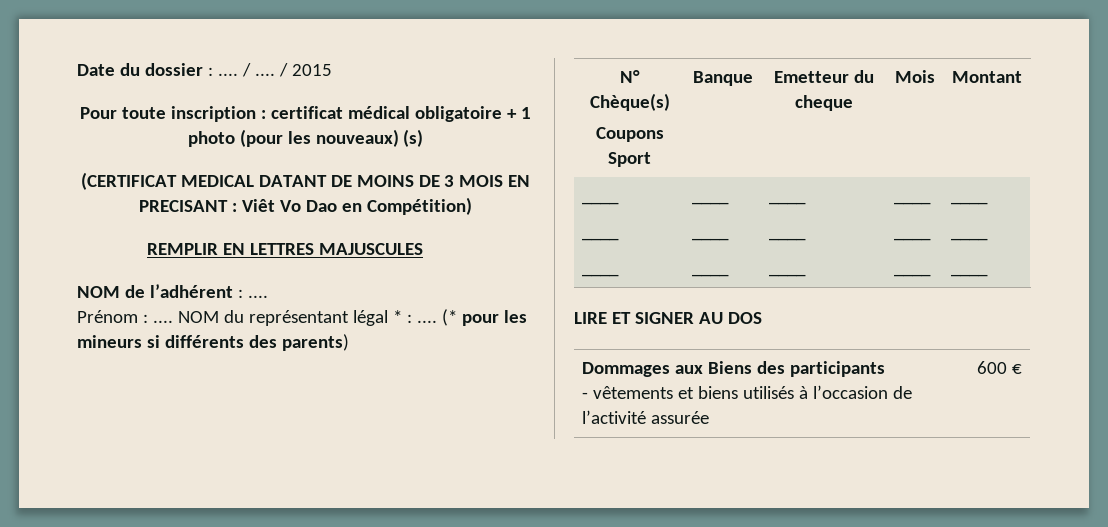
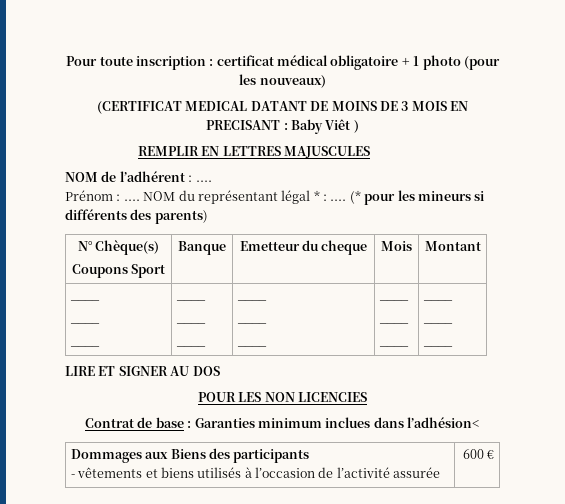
- Date du dossier : .... / .... / 2015
- Pour toute inscription : certificat médical obligatoire + 1 photo (pour les nouveaux) (s)
+ Pour toute inscription : certificat médical obligatoire + 1 photo (pour les nouveaux)
- (CERTIFICAT MEDICAL DATANT DE MOINS DE 3 MOIS EN PRECISANT : Viêt Vo Dao en Compétition)
+ (CERTIFICAT MEDICAL DATANT DE MOINS DE 3 MOIS EN PRECISANT : Baby Viêt )
+ POUR LES NON LICENCIES
+ Contrat de base : Garanties minimum inclues dans l’adhésion<

